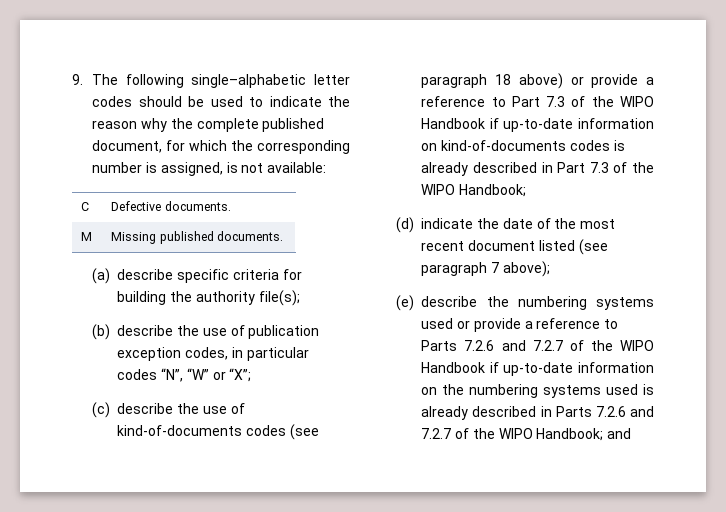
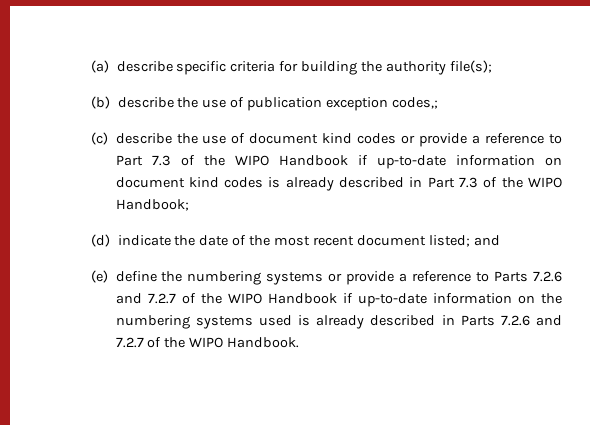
- 9. The following single–alphabetic letter codes should be used to indicate the reason why the complete published document, for which the corresponding number is assigned, is not available:
- C | Defective documents.
- M | Missing published documents.
- (b) describe the use of publication exception codes, in particular codes “N”, “W” or “X”;
+ (b) describe the use of publication exception codes,;
- (c) describe the use of kind-of-documents codes (see paragraph 18 above) or provide a reference to Part 7.3 of the WIPO Handbook if up-to-date information on kind-of-documents codes is already described in Part 7.3 of the WIPO Handbook;
+ (c) describe the use of document kind codes or provide a reference to Part 7.3 of the WIPO Handbook if up-to-date information on document kind codes is already described in Part 7.3 of the WIPO Handbook;
- (d) indicate the date of the most recent document listed (see paragraph 7 above);
+ (d) indicate the date of the most recent document listed; and
- (e) describe the numbering systems used or provide a reference to Parts 7.2.6 and 7.2.7 of the WIPO Handbook if up-to-date information on the numbering systems used is already described in Parts 7.2.6 and 7.2.7 of the WIPO Handbook; and
+ (e) define the numbering systems or provide a reference to Parts 7.2.6 and 7.2.7 of the WIPO Handbook if up-to-date information on the numbering systems used is already described in Parts 7.2.6 and 7.2.7 of the WIPO Handbook.

